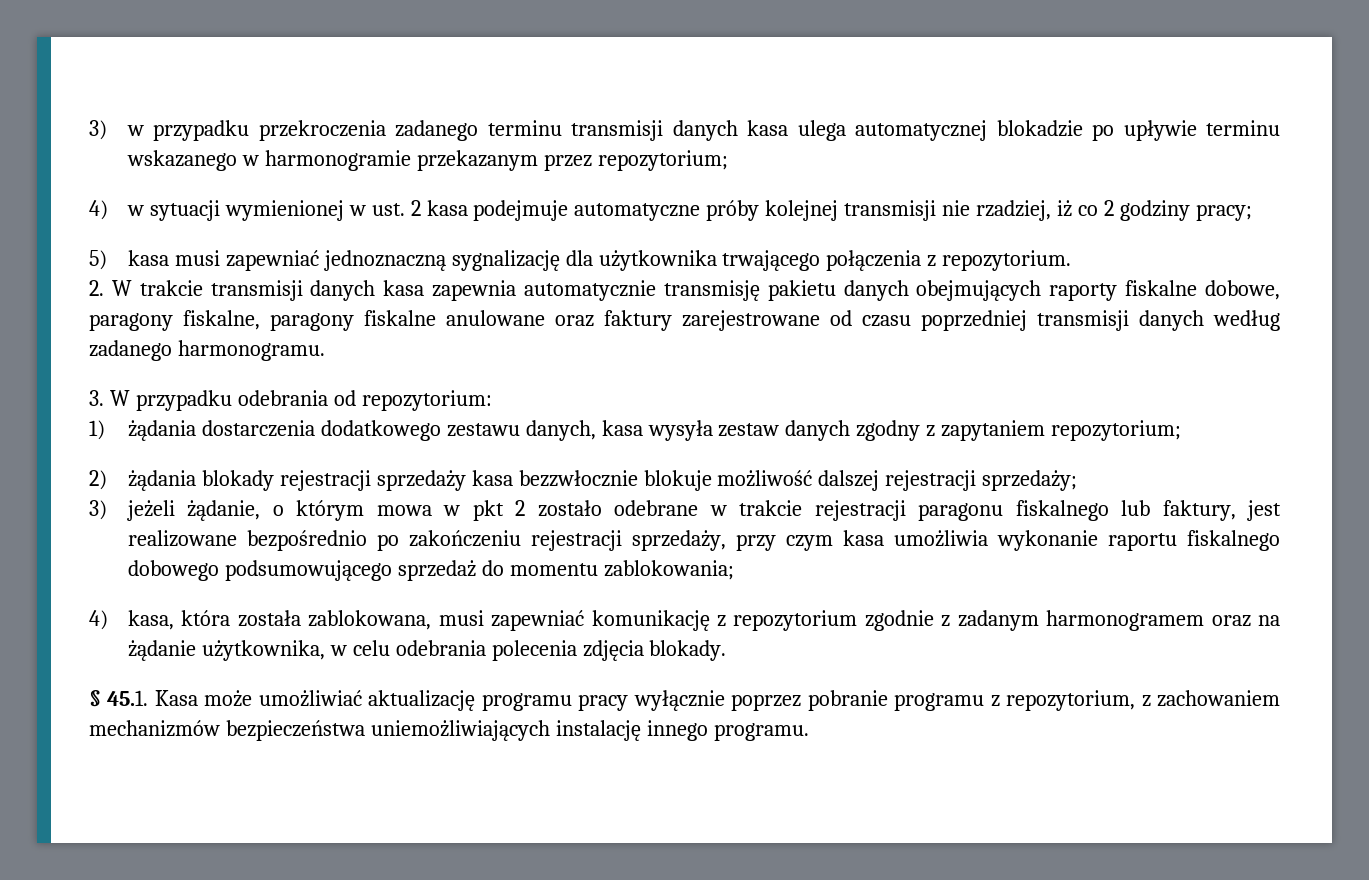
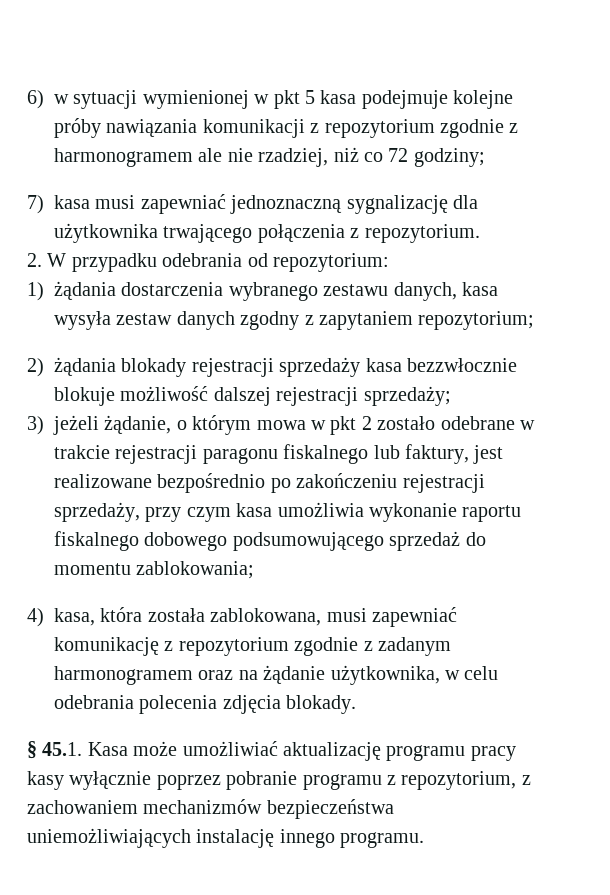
- 3) w przypadku przekroczenia zadanego terminu transmisji danych kasa ulega automatycznej blokadzie po upływie terminu wskazanego w harmonogramie przekazanym przez repozytorium;
- 4) w sytuacji wymienionej w ust. 2 kasa podejmuje automatyczne próby kolejnej transmisji nie rzadziej, iż co 2 godziny pracy;
- 5) kasa musi zapewniać jednoznaczną sygnalizację dla użytkownika trwającego połączenia z repozytorium.
+ 6) w sytuacji wymienionej w pkt 5 kasa podejmuje kolejne próby nawiązania komunikacji z repozytorium zgodnie z harmonogramem ale nie rzadziej, niż co 72 godziny;
+ 7) kasa musi zapewniać jednoznaczną sygnalizację dla użytkownika trwającego połączenia z repozytorium.
- 2. W trakcie transmisji danych kasa zapewnia automatycznie transmisję pakietu danych obejmujących raporty fiskalne dobowe, paragony fiskalne, paragony fiskalne anulowane oraz faktury zarejestrowane od czasu poprzedniej transmisji danych według zadanego harmonogramu.
- 3. W przypadku odebrania od repozytorium:
+ 2. W przypadku odebrania od repozytorium:
- 1) żądania dostarczenia dodatkowego zestawu danych, kasa wysyła zestaw danych zgodny z zapytaniem repozytorium;
+ 1) żądania dostarczenia wybranego zestawu danych, kasa wysyła zestaw danych zgodny z zapytaniem repozytorium;
- § 45.1. Kasa może umożliwiać aktualizację programu pracy wyłącznie poprzez pobranie programu z repozytorium, z zachowaniem mechanizmów bezpieczeństwa uniemożliwiających instalację innego programu.
+ § 45.1. Kasa może umożliwiać aktualizację programu pracy kasy wyłącznie poprzez pobranie programu z repozytorium, z zachowaniem mechanizmów bezpieczeństwa uniemożliwiających instalację innego programu.

